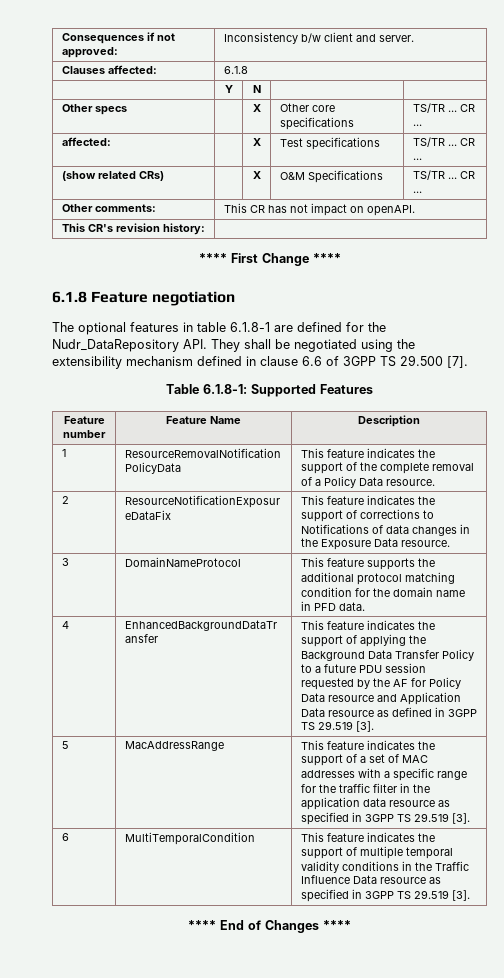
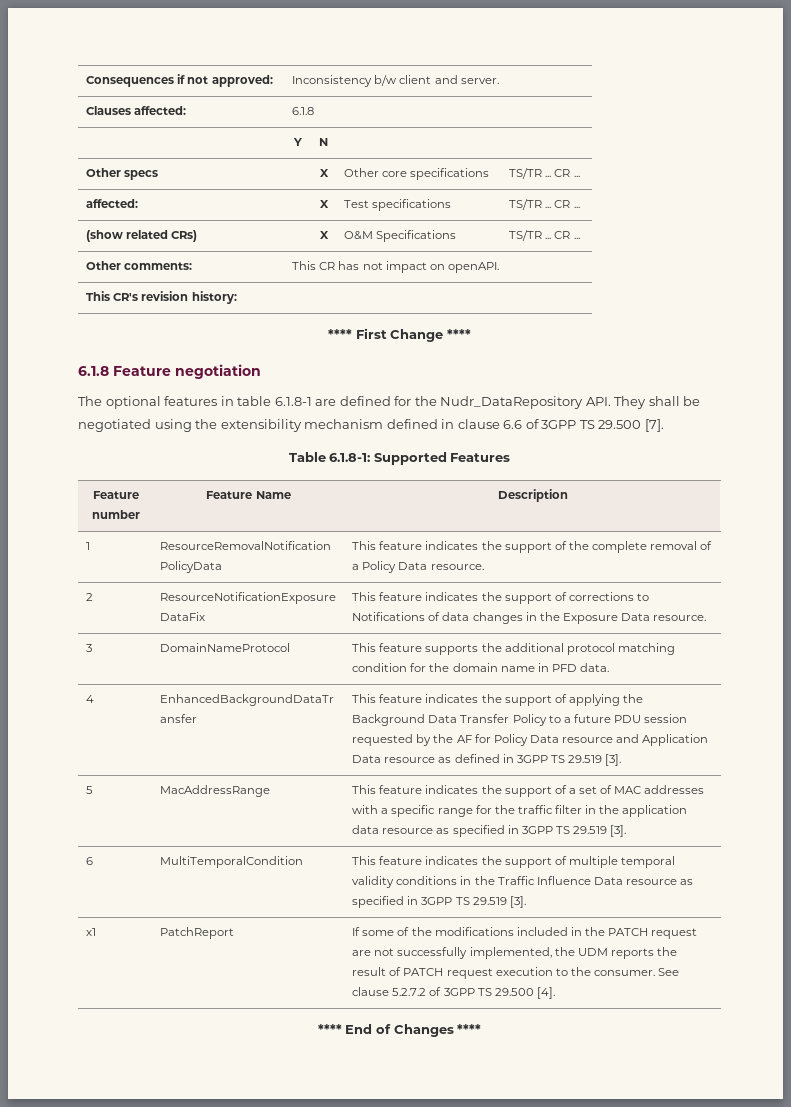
+ x1 | PatchReport | If some of the modifications included in the PATCH request are not successfully implemented, the UDM reports the result of PATCH request execution to the consumer. See clause 5.2.7.2 of 3GPP TS 29.500 [4].

